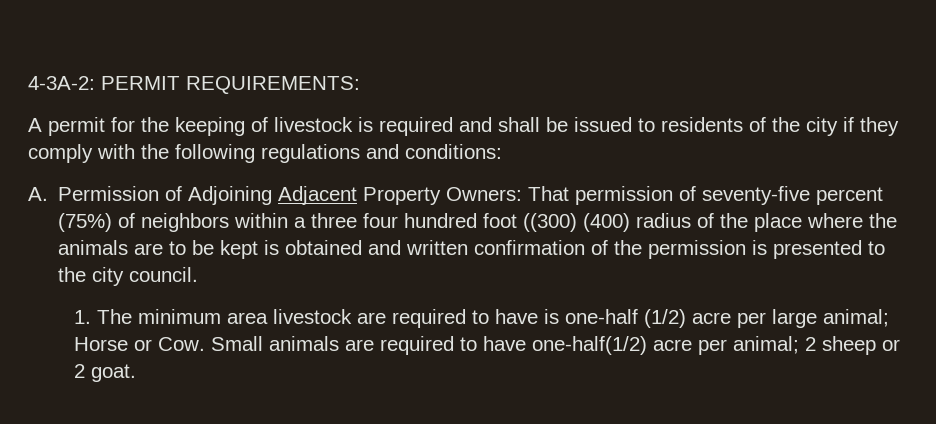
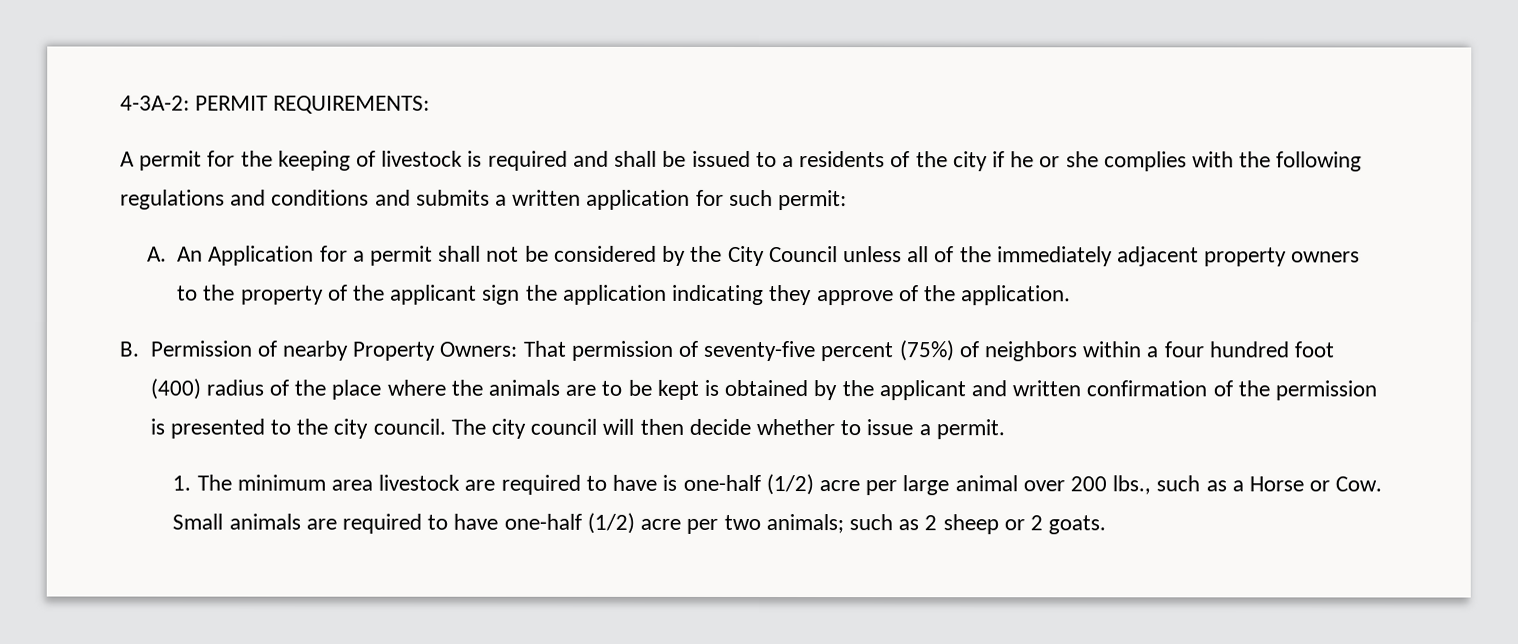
- A permit for the keeping of livestock is required and shall be issued to residents of the city if they comply with the following regulations and conditions:
- A. Permission of Adjoining Adjacent Property Owners:
+ A permit for the keeping of livestock is required and shall be issued to a residents of the city if he or she complies with the following regulations and conditions and submits a written application for such permit:
+ A. An Application for a permit shall not be considered by the City Council unless all of the immediately adjacent property owners to the property of the applicant sign the application indicating they approve of the application.
+ B. Permission of nearby Property Owners:
- That permission of seventy-five percent (75%) of neighbors within a three four hundred foot ((300) (400) radius of the place where the animals are to be kept is obtained and written confirmation of the permission is presented to the city council.
+ That permission of seventy-five percent (75%) of neighbors within a four hundred foot (400) radius of the place where the animals are to be kept is obtained by the applicant and written confirmation of the permission is presented to the city council. The city council will then decide whether to issue a permit.
- 1. The minimum area livestock are required to have is one-half (1/2) acre per large animal; Horse or Cow. Small animals are required to have one-half(1/2) acre per animal; 2 sheep or 2 goat.
+ 1. The minimum area livestock are required to have is one-half (1/2) acre per large animal over 200 lbs., such as a Horse or Cow. Small animals are required to have one-half (1/2) acre per two animals; such as 2 sheep or 2 goats.

